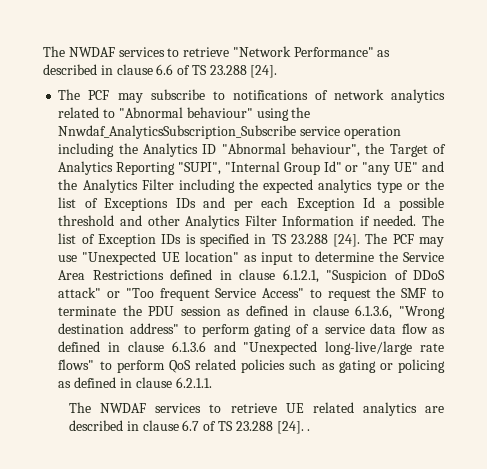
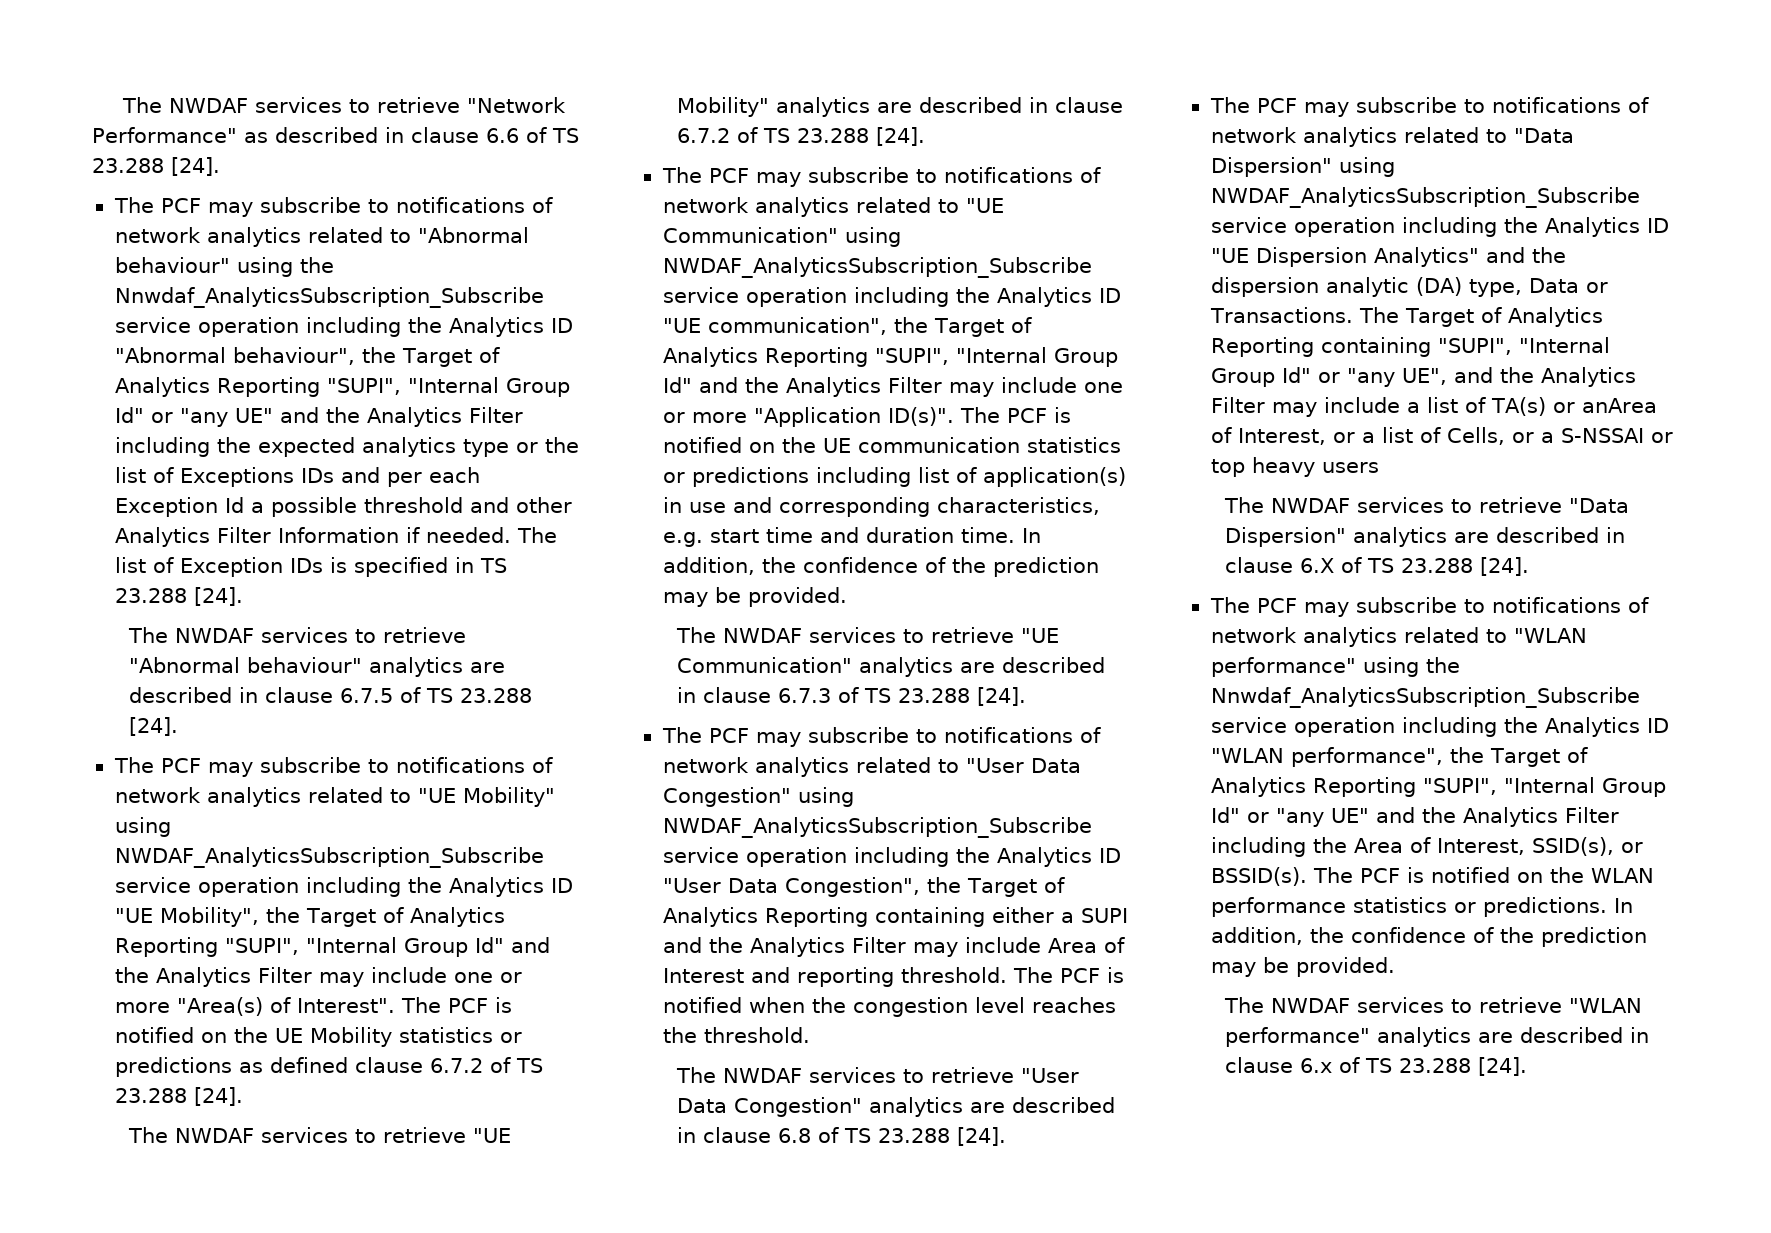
- The list of Exception IDs is specified in TS 23.288 [24]. The PCF may use "Unexpected UE location" as input to determine the Service Area Restrictions defined in clause 6.1.2.1, "Suspicion of DDoS attack" or "Too frequent Service Access" to request the SMF to terminate the PDU session as defined in clause 6.1.3.6, "Wrong destination address" to perform gating of a service data flow as defined in clause 6.1.3.6 and "Unexpected long-live/large rate flows" to perform QoS related policies such as gating or policing as defined in clause 6.2.1.1.
- The NWDAF services to retrieve UE related analytics are described in clause 6.7 of TS 23.288 [24]. .
+ The list of Exception IDs is specified in TS 23.288 [24].
+ The NWDAF services to retrieve "Abnormal behaviour" analytics are described in clause 6.7.5 of TS 23.288 [24].
+ The PCF may subscribe to notifications of network analytics related to "UE Mobility" using NWDAF_AnalyticsSubscription_Subscribe service operation including the Analytics ID "UE Mobility", the Target of Analytics Reporting "SUPI", "Internal Group Id" and the Analytics Filter may include one or more "Area(s) of Interest". The PCF is notified on the UE Mobility statistics or predictions as defined clause 6.7.2 of TS 23.288 [24].
+ The NWDAF services to retrieve "UE Mobility" analytics are described in clause 6.7.2 of TS 23.288 [24].
+ The PCF may subscribe to notifications of network analytics related to "UE Communication" using NWDAF_AnalyticsSubscription_Subscribe service operation including the Analytics ID "UE communication", the Target of Analytics Reporting "SUPI", "Internal Group Id" and the Analytics Filter may include one or more "Application ID(s)". The PCF is notified on the UE communication statistics or predictions including list of application(s) in use and corresponding characteristics, e.g. start time and duration time. In addition, the confidence of the prediction may be provided.
+ The NWDAF services to retrieve "UE Communication" analytics are described in clause 6.7.3 of TS 23.288 [24].
+ The PCF may subscribe to notifications of network analytics related to "User Data Congestion" using NWDAF_AnalyticsSubscription_Subscribe service operation including the Analytics ID "User Data Congestion", the Target of Analytics Reporting containing either a SUPI and the Analytics Filter may include Area of Interest and reporting threshold. The PCF is notified when the congestion level reaches the threshold.
+ The NWDAF services to retrieve "User Data Congestion" analytics are described in clause 6.8 of TS 23.288 [24].
+ The PCF may subscribe to notifications of network analytics related to "Data Dispersion" using NWDAF_AnalyticsSubscription_Subscribe service operation including the Analytics ID "UE Dispersion Analytics" and the dispersion analytic (DA) type, Data or Transactions. The Target of Analytics Reporting containing "SUPI", "Internal Group Id" or "any UE", and the Analytics Filter may include a list of TA(s) or anArea of Interest, or a list of Cells, or a S-NSSAI or top heavy users
+ The NWDAF services to retrieve "Data Dispersion" analytics are described in clause 6.X of TS 23.288 [24].
+ The PCF may subscribe to notifications of network analytics related to "WLAN performance" using the Nnwdaf_AnalyticsSubscription_Subscribe service operation including the Analytics ID "WLAN performance", the Target of Analytics Reporting "SUPI", "Internal Group Id" or "any UE" and the Analytics Filter including the Area of Interest, SSID(s), or BSSID(s). The PCF is notified on the WLAN performance statistics or predictions. In addition, the confidence of the prediction may be provided.
+ The NWDAF services to retrieve "WLAN performance" analytics are described in clause 6.x of TS 23.288 [24].

